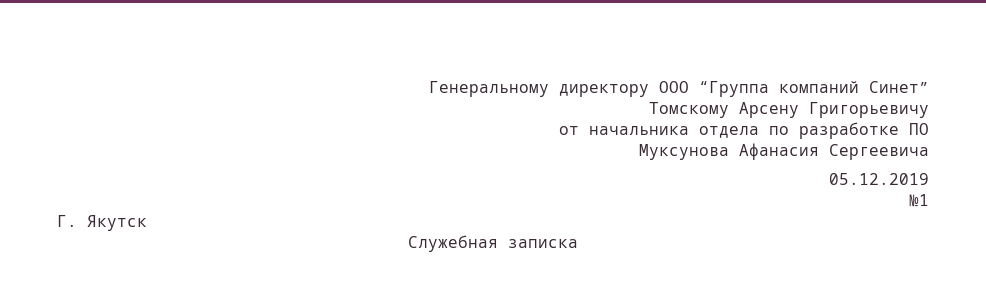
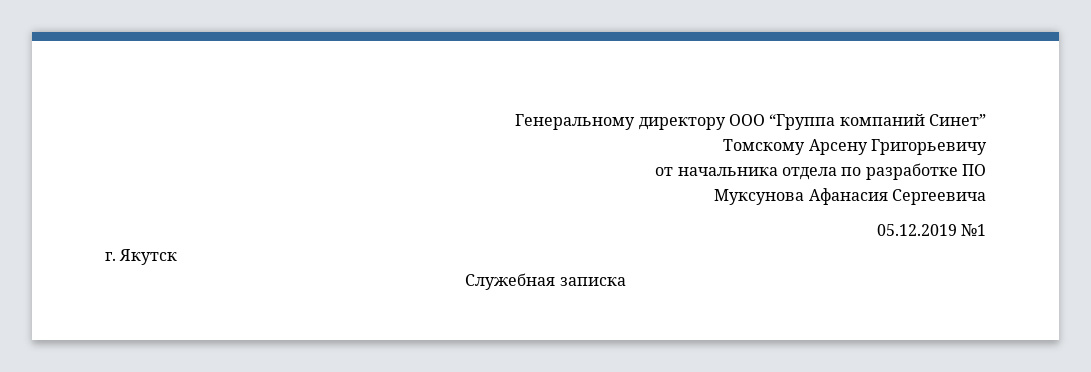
- 05.12.2019
- №1
+ 05.12.2019 №1
- Г. Якутск
+ г. Якутск

